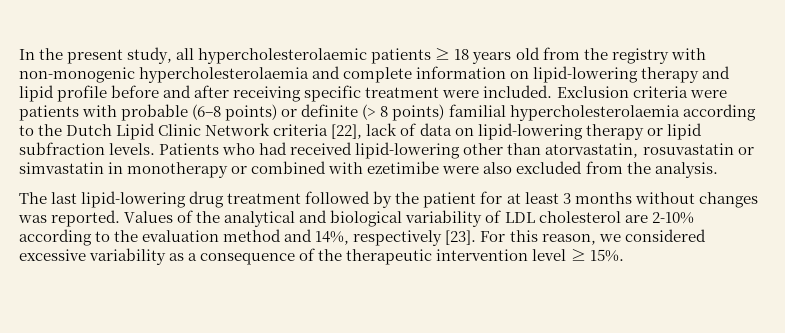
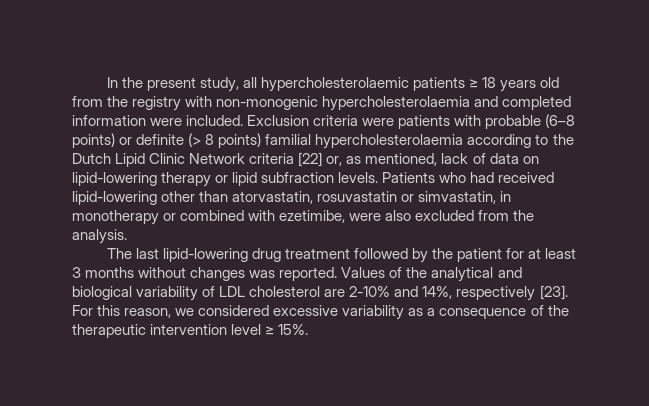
- In the present study, all hypercholesterolaemic patients ≥ 18 years old from the registry with non-monogenic hypercholesterolaemia and complete information on lipid-lowering therapy and lipid profile before and after receiving specific treatment were included.
+ In the present study, all hypercholesterolaemic patients ≥ 18 years old from the registry with non-monogenic hypercholesterolaemia and completed information were included.
- Exclusion criteria were patients with probable (6–8 points) or definite (> 8 points) familial hypercholesterolaemia according to the Dutch Lipid Clinic Network criteria [22], lack of data on lipid-lowering therapy or lipid subfraction levels.
+ Exclusion criteria were patients with probable (6–8 points) or definite (> 8 points) familial hypercholesterolaemia according to the Dutch Lipid Clinic Network criteria [22] or, as mentioned, lack of data on lipid-lowering therapy or lipid subfraction levels.
- Patients who had received lipid-lowering other than atorvastatin, rosuvastatin or simvastatin in monotherapy or combined with ezetimibe were also excluded from the analysis.
+ Patients who had received lipid-lowering other than atorvastatin, rosuvastatin or simvastatin, in monotherapy or combined with ezetimibe, were also excluded from the analysis.
- Values of the analytical and biological variability of LDL cholesterol are 2-10% according to the evaluation method and 14%, respectively [23].
+ Values of the analytical and biological variability of LDL cholesterol are 2-10% and 14%, respectively [23].

